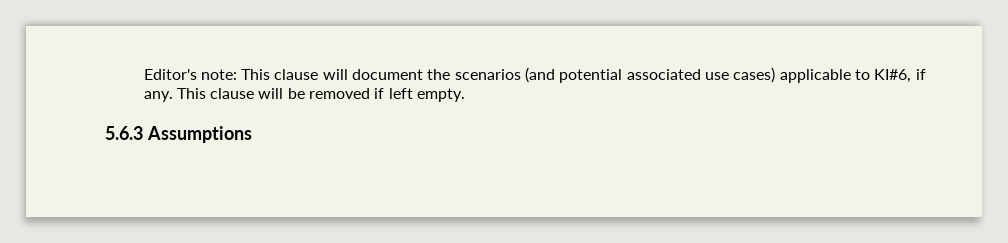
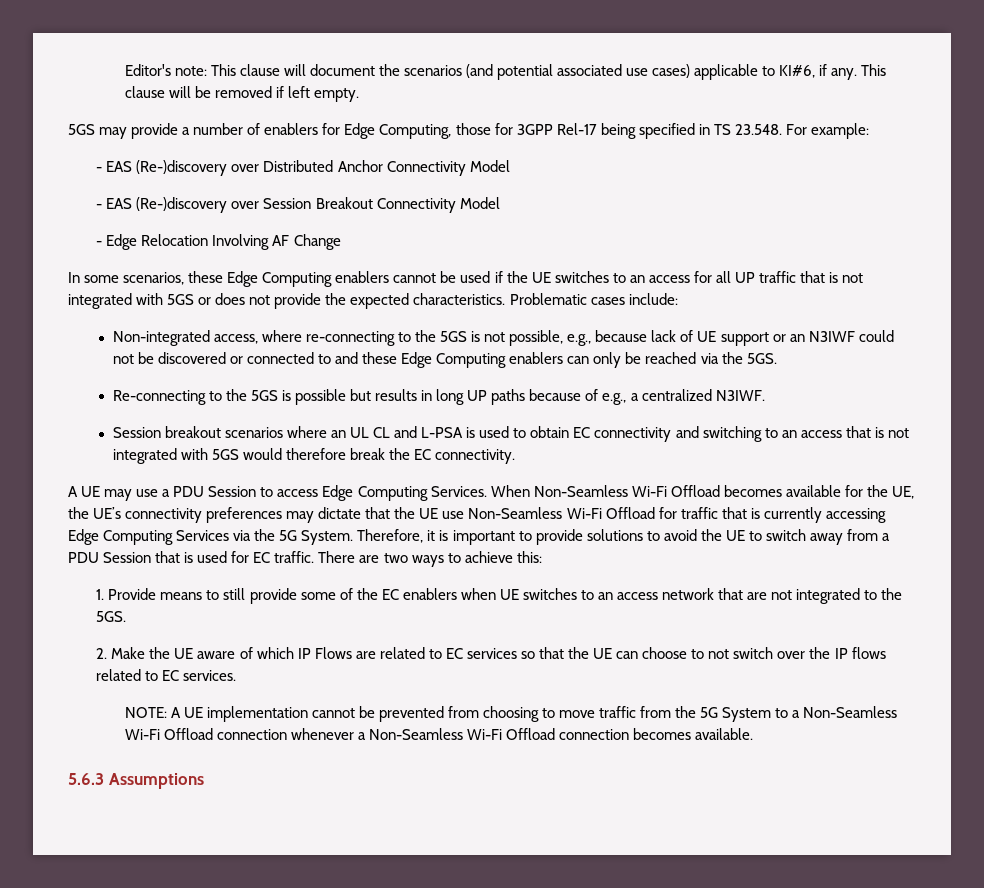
+ 5GS may provide a number of enablers for Edge Computing, those for 3GPP Rel-17 being specified in TS 23.548. For example:
+ - EAS (Re-)discovery over Distributed Anchor Connectivity Model
+ - EAS (Re-)discovery over Session Breakout Connectivity Model
+ - Edge Relocation Involving AF Change
+ In some scenarios, these Edge Computing enablers cannot be used if the UE switches to an access for all UP traffic that is not integrated with 5GS or does not provide the expected characteristics. Problematic cases include:
+ Non-integrated access, where re-connecting to the 5GS is not possible, e.g., because lack of UE support or an N3IWF could not be discovered or connected to and these Edge Computing enablers can only be reached via the 5GS.
+ Re-connecting to the 5GS is possible but results in long UP paths because of e.g., a centralized N3IWF.
+ Session breakout scenarios where an UL CL and L-PSA is used to obtain EC connectivity and switching to an access that is not integrated with 5GS would therefore break the EC connectivity.
+ A UE may use a PDU Session to access Edge Computing Services. When Non-Seamless Wi-Fi Offload becomes available for the UE, the UE’s connectivity preferences may dictate that the UE use Non-Seamless Wi-Fi Offload for traffic that is currently accessing Edge Computing Services via the 5G System. Therefore, it is important to provide solutions to avoid the UE to switch away from a PDU Session that is used for EC traffic. There are two ways to achieve this:
+ 1. Provide means to still provide some of the EC enablers when UE switches to an access network that are not integrated to the 5GS.
+ 2. Make the UE aware of which IP Flows are related to EC services so that the UE can choose to not switch over the IP flows related to EC services.
+ NOTE: A UE implementation cannot be prevented from choosing to move traffic from the 5G System to a Non-Seamless Wi-Fi Offload connection whenever a Non-Seamless Wi-Fi Offload connection becomes available.

